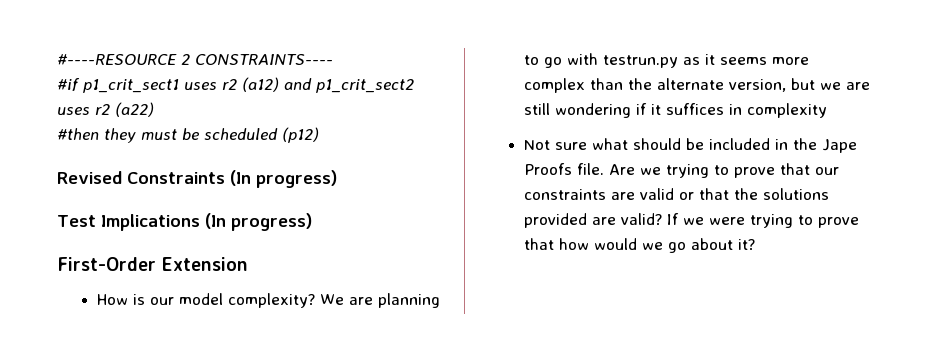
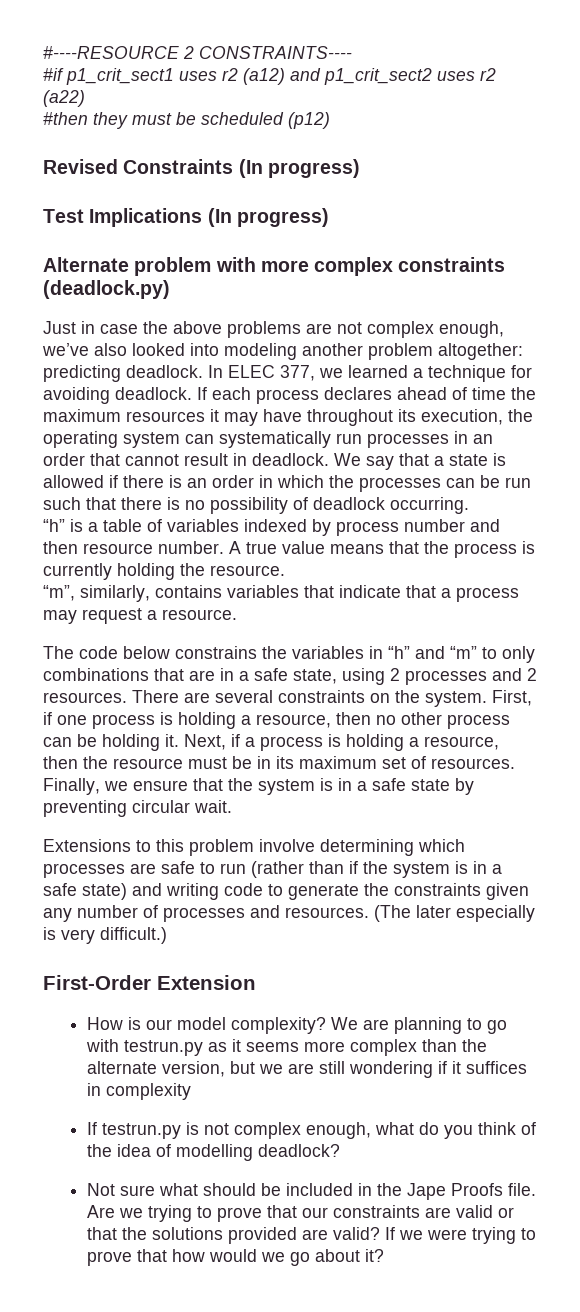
+ Alternate problem with more complex constraints (deadlock.py)
+ Just in case the above problems are not complex enough, we’ve also looked into modeling another problem altogether: predicting deadlock. In ELEC 377, we learned a technique for avoiding deadlock. If each process declares ahead of time the maximum resources it may have throughout its execution, the operating system can systematically run processes in an order that cannot result in deadlock. We say that a state is allowed if there is an order in which the processes can be run such that there is no possibility of deadlock occurring.
+ “h” is a table of variables indexed by process number and then resource number. A true value means that the process is currently holding the resource.
+ “m”, similarly, contains variables that indicate that a process may request a resource.
+ The code below constrains the variables in “h” and “m” to only combinations that are in a safe state, using 2 processes and 2 resources. There are several constraints on the system. First, if one process is holding a resource, then no other process can be holding it. Next, if a process is holding a resource, then the resource must be in its maximum set of resources. Finally, we ensure that the system is in a safe state by preventing circular wait.
+ Extensions to this problem involve determining which processes are safe to run (rather than if the system is in a safe state) and writing code to generate the constraints given any number of processes and resources. (The later especially is very difficult.)
+ If testrun.py is not complex enough, what do you think of the idea of modelling deadlock?

